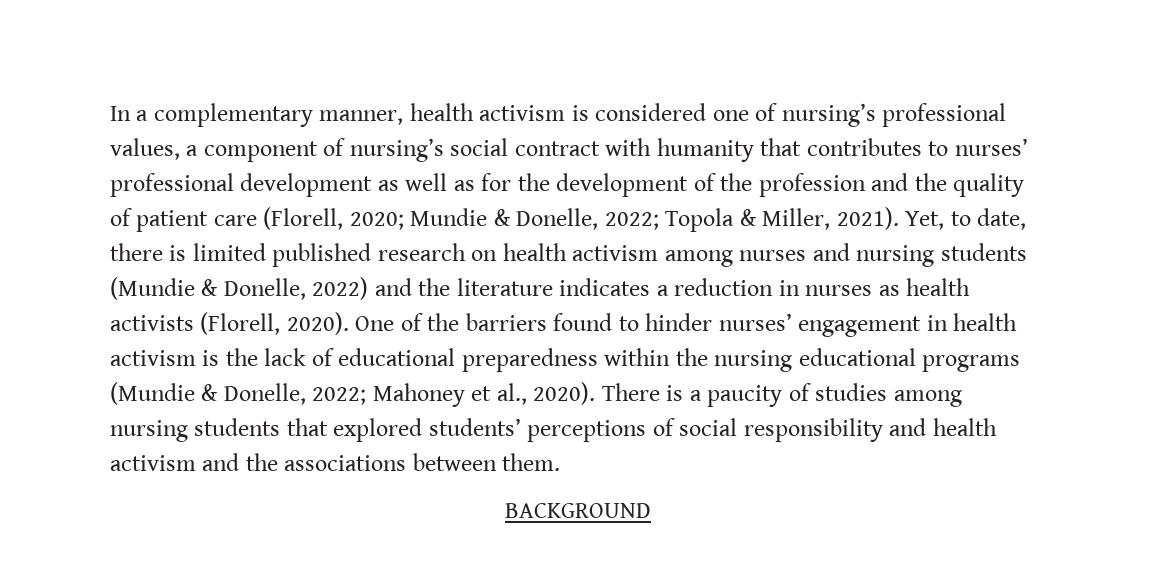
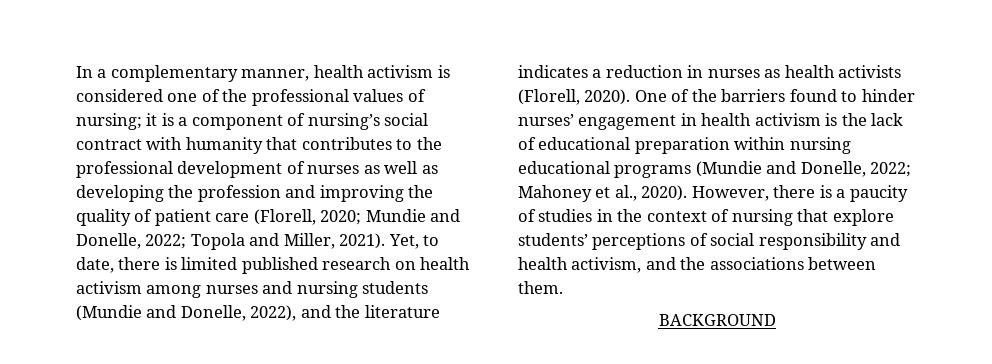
- In a complementary manner, health activism is considered one of nursing’s professional values, a component of nursing’s social contract with humanity that contributes to nurses’ professional development as well as for the development of the profession and the quality of patient care (Florell, 2020; Mundie & Donelle, 2022; Topola & Miller, 2021).
+ In a complementary manner, health activism is considered one of the professional values of nursing; it is a component of nursing’s social contract with humanity that contributes to the professional development of nurses as well as developing the profession and improving the quality of patient care (Florell, 2020; Mundie and Donelle, 2022; Topola and Miller, 2021).
- Yet, to date, there is limited published research on health activism among nurses and nursing students (Mundie & Donelle, 2022) and the literature indicates a reduction in nurses as health activists (Florell, 2020).
+ Yet, to date, there is limited published research on health activism among nurses and nursing students (Mundie and Donelle, 2022), and the literature indicates a reduction in nurses as health activists (Florell, 2020).
- One of the barriers found to hinder nurses’ engagement in health activism is the lack of educational preparedness within the nursing educational programs (Mundie & Donelle, 2022; Mahoney et al., 2020).
+ One of the barriers found to hinder nurses’ engagement in health activism is the lack of educational preparation within nursing educational programs (Mundie and Donelle, 2022; Mahoney et al., 2020).
- There is a paucity of studies among nursing students that explored students’ perceptions of social responsibility and health activism and the associations between them.
+ However, there is a paucity of studies in the context of nursing that explore students’ perceptions of social responsibility and health activism, and the associations between them.

